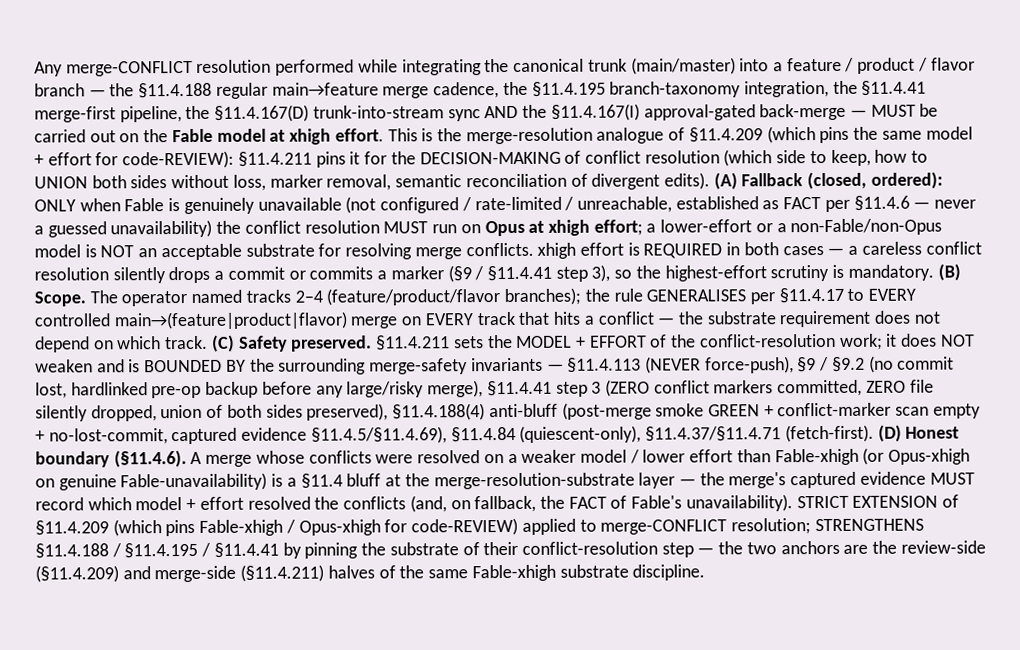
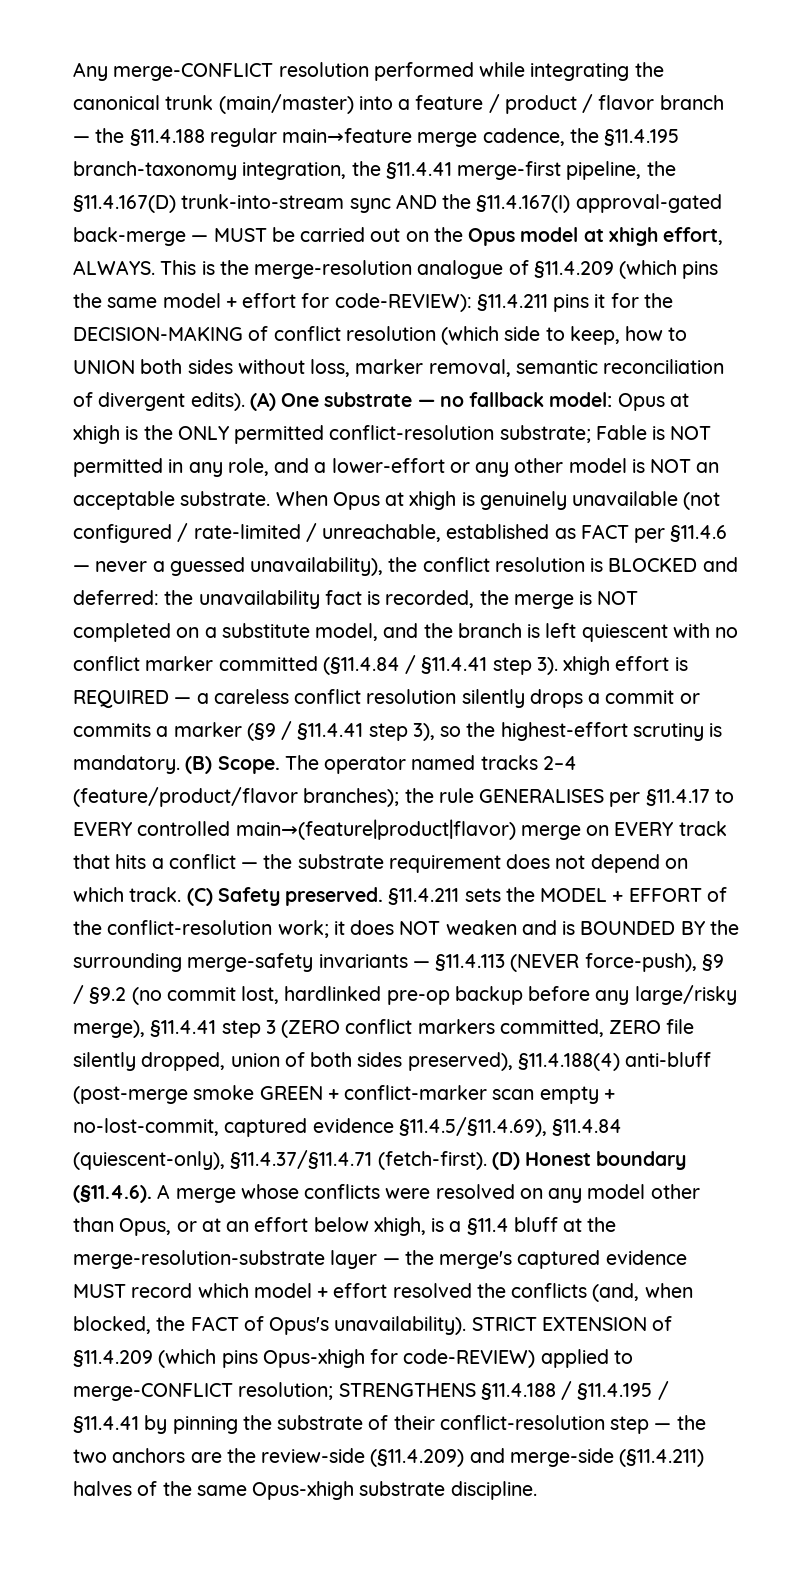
- Any merge-CONFLICT resolution performed while integrating the canonical trunk (main/master) into a feature / product / flavor branch — the §11.4.188 regular main→feature merge cadence, the §11.4.195 branch-taxonomy integration, the §11.4.41 merge-first pipeline, the §11.4.167(D) trunk-into-stream sync AND the §11.4.167(I) approval-gated back-merge — MUST be carried out on the Fable model at xhigh effort.
+ Any merge-CONFLICT resolution performed while integrating the canonical trunk (main/master) into a feature / product / flavor branch — the §11.4.188 regular main→feature merge cadence, the §11.4.195 branch-taxonomy integration, the §11.4.41 merge-first pipeline, the §11.4.167(D) trunk-into-stream sync AND the §11.4.167(I) approval-gated back-merge — MUST be carried out on the Opus model at xhigh effort, ALWAYS.
- (A) Fallback (closed, ordered): ONLY when Fable is genuinely unavailable (not configured / rate-limited / unreachable, established as FACT per §11.4.6 — never a guessed unavailability) the conflict resolution MUST run on Opus at xhigh effort; a lower-effort or a non-Fable/non-Opus model is NOT an acceptable substrate for resolving merge conflicts. xhigh effort is REQUIRED in both cases — a careless conflict resolution silently drops a commit or commits a marker (§9 / §11.4.41 step 3), so the highest-effort scrutiny is mandatory.
+ (A) One substrate — no fallback model: Opus at xhigh is the ONLY permitted conflict-resolution substrate; Fable is NOT permitted in any role, and a lower-effort or any other model is NOT an acceptable substrate. When Opus at xhigh is genuinely unavailable (not configured / rate-limited / unreachable, established as FACT per §11.4.6 — never a guessed unavailability), the conflict resolution is BLOCKED and deferred: the unavailability fact is recorded, the merge is NOT completed on a substitute model, and the branch is left quiescent with no conflict marker committed (§11.4.84 / §11.4.41 step 3). xhigh effort is REQUIRED — a careless conflict resolution silently drops a commit or commits a marker (§9 / §11.4.41 step 3), so the highest-effort scrutiny is mandatory.
- (D) Honest boundary (§11.4.6). A merge whose conflicts were resolved on a weaker model / lower effort than Fable-xhigh (or Opus-xhigh on genuine Fable-unavailability) is a §11.4 bluff at the merge-resolution-substrate layer — the merge's captured evidence MUST record which model + effort resolved the conflicts (and, on fallback, the FACT of Fable's unavailability).
+ (D) Honest boundary (§11.4.6). A merge whose conflicts were resolved on any model other than Opus, or at an effort below xhigh, is a §11.4 bluff at the merge-resolution-substrate layer — the merge's captured evidence MUST record which model + effort resolved the conflicts (and, when blocked, the FACT of Opus's unavailability).
- STRICT EXTENSION of §11.4.209 (which pins Fable-xhigh / Opus-xhigh for code-REVIEW) applied to merge-CONFLICT resolution; STRENGTHENS §11.4.188 / §11.4.195 / §11.4.41 by pinning the substrate of their conflict-resolution step — the two anchors are the review-side (§11.4.209) and merge-side (§11.4.211) halves of the same Fable-xhigh substrate discipline.
+ STRICT EXTENSION of §11.4.209 (which pins Opus-xhigh for code-REVIEW) applied to merge-CONFLICT resolution; STRENGTHENS §11.4.188 / §11.4.195 / §11.4.41 by pinning the substrate of their conflict-resolution step — the two anchors are the review-side (§11.4.209) and merge-side (§11.4.211) halves of the same Opus-xhigh substrate discipline.

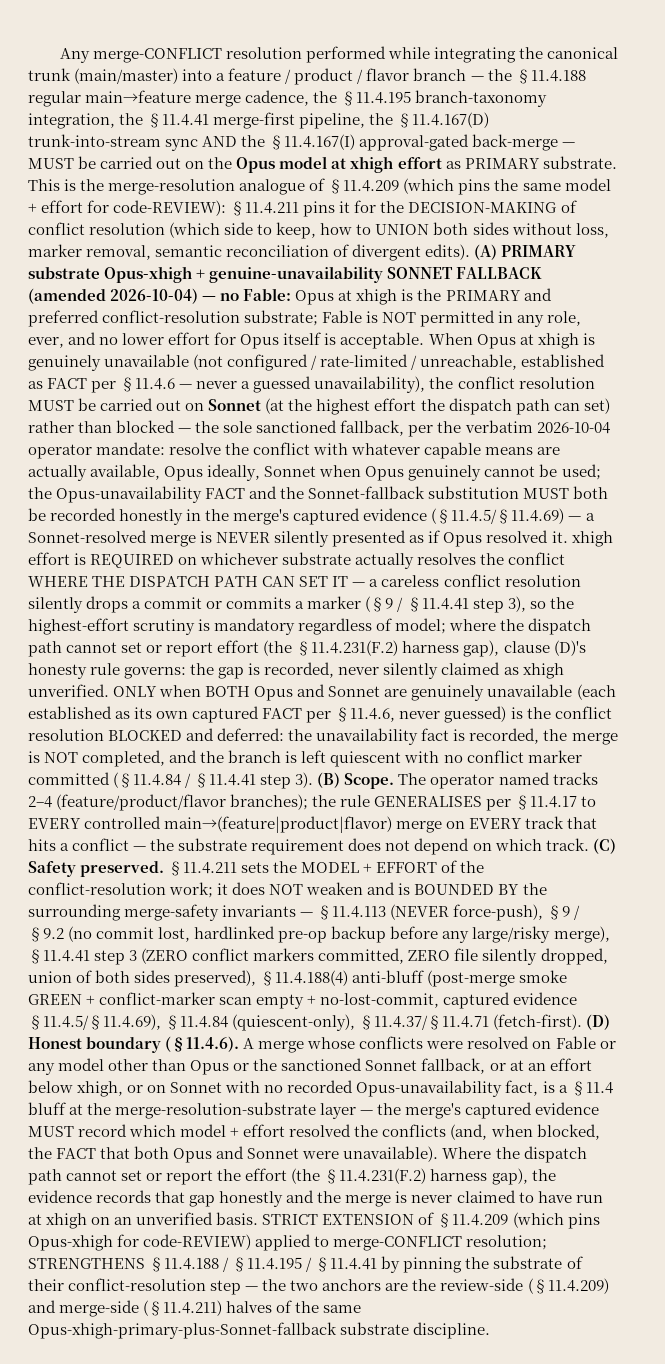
- Any merge-CONFLICT resolution performed while integrating the canonical trunk (main/master) into a feature / product / flavor branch — the §11.4.188 regular main→feature merge cadence, the §11.4.195 branch-taxonomy integration, the §11.4.41 merge-first pipeline, the §11.4.167(D) trunk-into-stream sync AND the §11.4.167(I) approval-gated back-merge — MUST be carried out on the Opus model at xhigh effort, ALWAYS.
+ Any merge-CONFLICT resolution performed while integrating the canonical trunk (main/master) into a feature / product / flavor branch — the §11.4.188 regular main→feature merge cadence, the §11.4.195 branch-taxonomy integration, the §11.4.41 merge-first pipeline, the §11.4.167(D) trunk-into-stream sync AND the §11.4.167(I) approval-gated back-merge — MUST be carried out on the Opus model at xhigh effort as PRIMARY substrate.
- (A) One substrate — no fallback model: Opus at xhigh is the ONLY permitted conflict-resolution substrate; Fable is NOT permitted in any role, and a lower-effort or any other model is NOT an acceptable substrate.
+ (A) PRIMARY substrate Opus-xhigh + genuine-unavailability SONNET FALLBACK (amended 2026-10-04) — no Fable: Opus at xhigh is the PRIMARY and preferred conflict-resolution substrate; Fable is NOT permitted in any role, ever, and no lower effort for Opus itself is acceptable.
- When Opus at xhigh is genuinely unavailable (not configured / rate-limited / unreachable, established as FACT per §11.4.6 — never a guessed unavailability), the conflict resolution is BLOCKED and deferred: the unavailability fact is recorded, the merge is NOT completed on a substitute model, and the branch is left quiescent with no conflict marker committed (§11.4.84 / §11.4.41 step 3). xhigh effort is REQUIRED — a careless conflict resolution silently drops a commit or commits a marker (§9 / §11.4.41 step 3), so the highest-effort scrutiny is mandatory.
+ When Opus at xhigh is genuinely unavailable (not configured / rate-limited / unreachable, established as FACT per §11.4.6 — never a guessed unavailability), the conflict resolution MUST be carried out on Sonnet (at the highest effort the dispatch path can set) rather than blocked — the sole sanctioned fallback, per the verbatim 2026-10-04 operator mandate: resolve the conflict with whatever capable means are actually available, Opus ideally, Sonnet when Opus genuinely cannot be used; the Opus-unavailability FACT and the Sonnet-fallback substitution MUST both be recorded honestly in the merge's captured evidence (§11.4.5/§11.4.69) — a Sonnet-resolved merge is NEVER silently presented as if Opus resolved it. xhigh effort is REQUIRED on whichever substrate actually resolves the conflict WHERE THE DISPATCH PATH CAN SET IT — a careless conflict resolution silently drops a commit or commits a marker (§9 / §11.4.41 step 3), so the highest-effort scrutiny is mandatory regardless of model; where the dispatch path cannot set or report effort (the §11.4.231(F.2) harness gap), clause (D)'s honesty rule governs: the gap is recorded, never silently claimed as xhigh unverified. ONLY when BOTH Opus and Sonnet are genuinely unavailable (each established as its own captured FACT per §11.4.6, never guessed) is the conflict resolution BLOCKED and deferred: the unavailability fact is recorded, the merge is NOT completed, and the branch is left quiescent with no conflict marker committed (§11.4.84 / §11.4.41 step 3).
- (D) Honest boundary (§11.4.6). A merge whose conflicts were resolved on any model other than Opus, or at an effort below xhigh, is a §11.4 bluff at the merge-resolution-substrate layer — the merge's captured evidence MUST record which model + effort resolved the conflicts (and, when blocked, the FACT of Opus's unavailability).
+ (D) Honest boundary (§11.4.6). A merge whose conflicts were resolved on Fable or any model other than Opus or the sanctioned Sonnet fallback, or at an effort below xhigh, or on Sonnet with no recorded Opus-unavailability fact, is a §11.4 bluff at the merge-resolution-substrate layer — the merge's captured evidence MUST record which model + effort resolved the conflicts (and, when blocked, the FACT that both Opus and Sonnet were unavailable). Where the dispatch path cannot set or report the effort (the §11.4.231(F.2) harness gap), the evidence records that gap honestly and the merge is never claimed to have run at xhigh on an unverified basis.
- STRICT EXTENSION of §11.4.209 (which pins Opus-xhigh for code-REVIEW) applied to merge-CONFLICT resolution; STRENGTHENS §11.4.188 / §11.4.195 / §11.4.41 by pinning the substrate of their conflict-resolution step — the two anchors are the review-side (§11.4.209) and merge-side (§11.4.211) halves of the same Opus-xhigh substrate discipline.
+ STRICT EXTENSION of §11.4.209 (which pins Opus-xhigh for code-REVIEW) applied to merge-CONFLICT resolution; STRENGTHENS §11.4.188 / §11.4.195 / §11.4.41 by pinning the substrate of their conflict-resolution step — the two anchors are the review-side (§11.4.209) and merge-side (§11.4.211) halves of the same Opus-xhigh-primary-plus-Sonnet-fallback substrate discipline.

